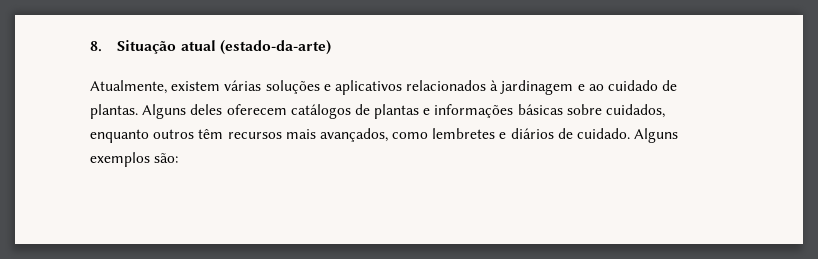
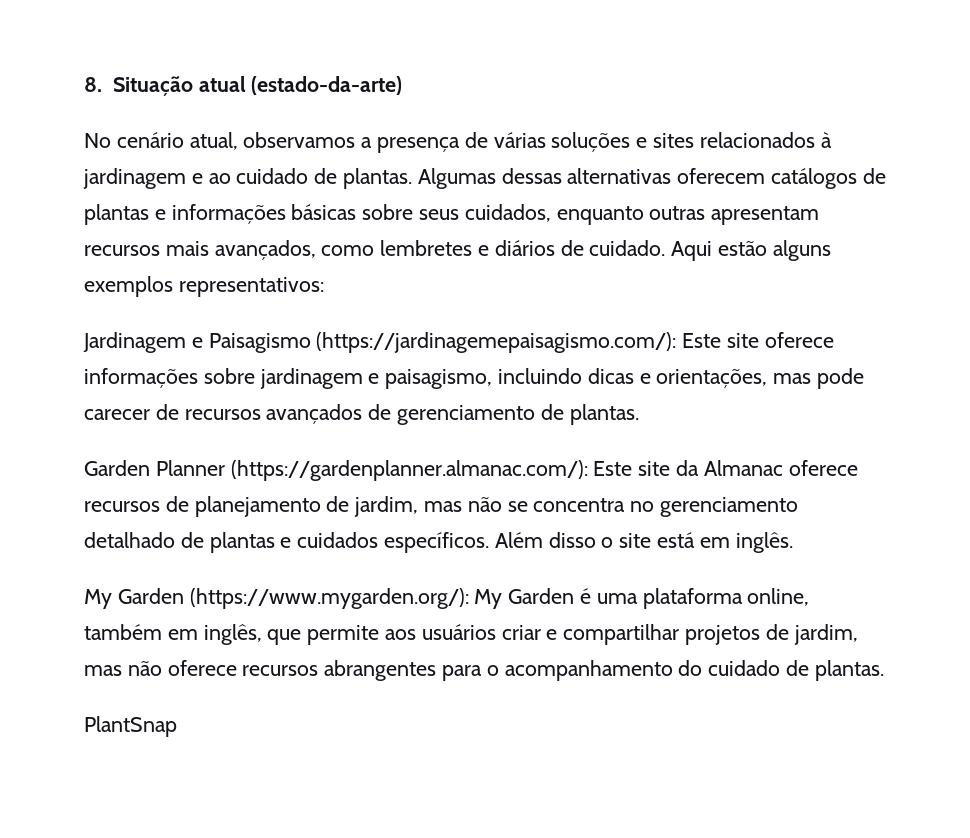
- Atualmente, existem várias soluções e aplicativos relacionados à jardinagem e ao cuidado de plantas.
+ No cenário atual, observamos a presença de várias soluções e sites relacionados à jardinagem e ao cuidado de plantas.
- Alguns deles oferecem catálogos de plantas e informações básicas sobre cuidados, enquanto outros têm recursos mais avançados, como lembretes e diários de cuidado.
+ Algumas dessas alternativas oferecem catálogos de plantas e informações básicas sobre seus cuidados, enquanto outras apresentam recursos mais avançados, como lembretes e diários de cuidado.
- Alguns exemplos são:
+ Aqui estão alguns exemplos representativos:
+ Jardinagem e Paisagismo (https://jardinagemepaisagismo.com/): Este site oferece informações sobre jardinagem e paisagismo, incluindo dicas e orientações, mas pode carecer de recursos avançados de gerenciamento de plantas.
+ Garden Planner (https://gardenplanner.almanac.com/): Este site da Almanac oferece recursos de planejamento de jardim, mas não se concentra no gerenciamento detalhado de plantas e cuidados específicos. Além disso o site está em inglês.
+ My Garden (https://www.mygarden.org/): My Garden é uma plataforma online, também em inglês, que permite aos usuários criar e compartilhar projetos de jardim, mas não oferece recursos abrangentes para o acompanhamento do cuidado de plantas.
+ PlantSnap

